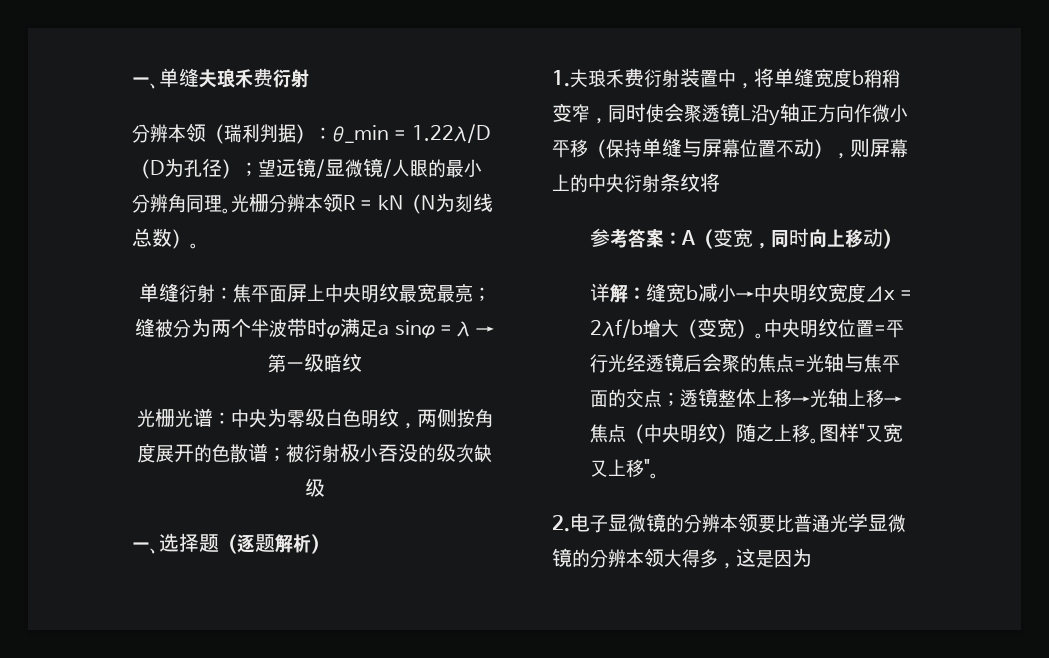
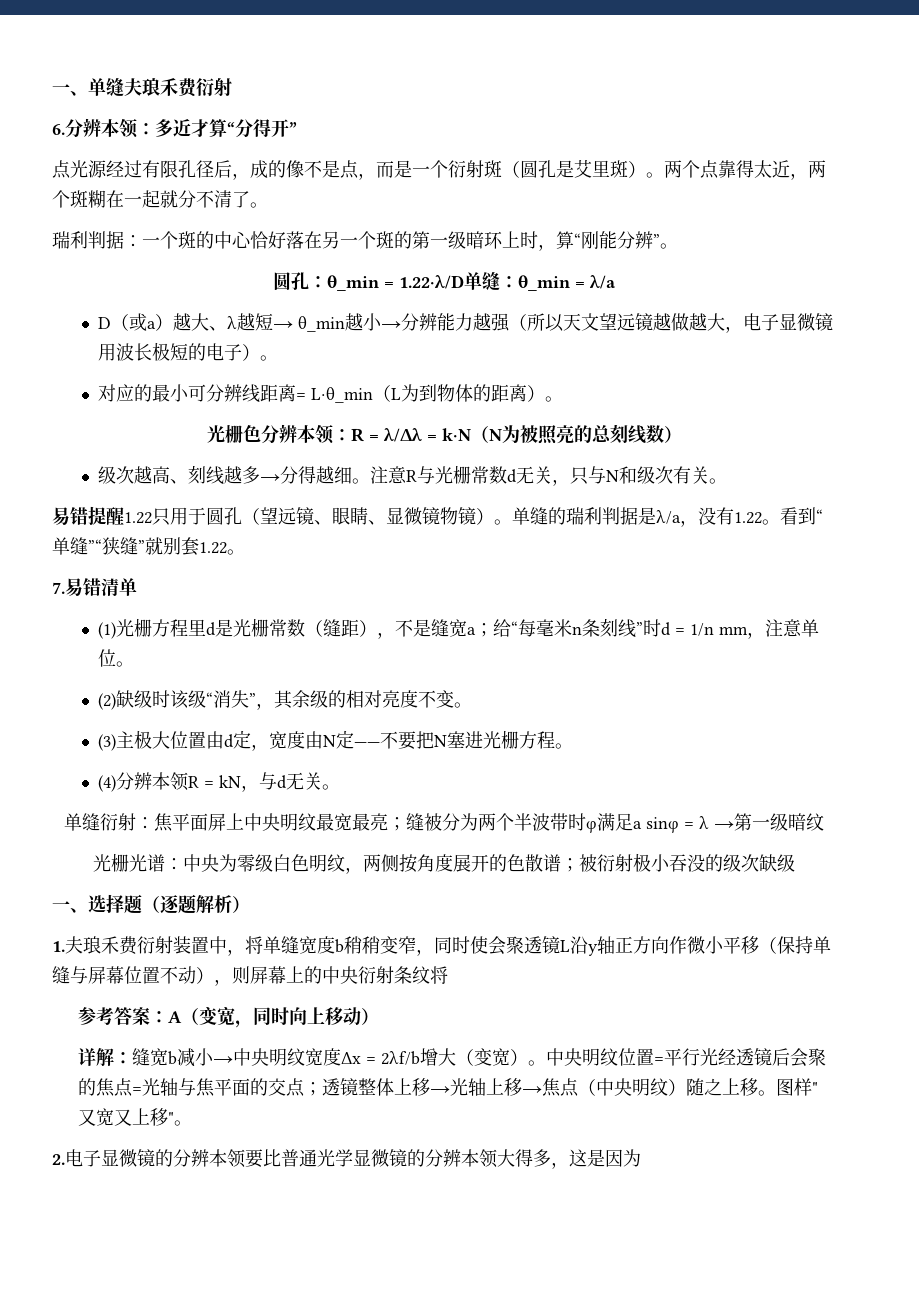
- 分辨本领（瑞利判据）：θ_min = 1.22λ/D（D为孔径）；望远镜/显微镜/人眼的最小分辨角同理。光栅分辨本领R = kN（N为刻线总数）。
+ 6.分辨本领：多近才算“分得开”
+ 点光源经过有限孔径后，成的像不是点，而是一个衍射斑（圆孔是艾里斑）。两个点靠得太近，两个斑糊在一起就分不清了。
+ 瑞利判据：一个斑的中心恰好落在另一个斑的第一级暗环上时，算“刚能分辨”。
+ 圆孔：θ_min = 1.22·λ/D单缝：θ_min = λ/a
+ D（或a）越大、λ越短→ θ_min越小→分辨能力越强（所以天文望远镜越做越大，电子显微镜用波长极短的电子）。
+ 对应的最小可分辨线距离= L·θ_min（L为到物体的距离）。
+ 光栅色分辨本领：R = λ/Δλ = k·N（N为被照亮的总刻线数）
+ 级次越高、刻线越多→分得越细。注意R与光栅常数d无关，只与N和级次有关。
+ 易错提醒1.22只用于圆孔（望远镜、眼睛、显微镜物镜）。单缝的瑞利判据是λ/a，没有1.22。看到“单缝”“狭缝”就别套1.22。
+ 7.易错清单
+ (1)光栅方程里d是光栅常数（缝距），不是缝宽a；给“每毫米n条刻线”时d = 1/n mm，注意单位。
+ (2)缺级时该级“消失”，其余级的相对亮度不变。
+ (3)主极大位置由d定，宽度由N定——不要把N塞进光栅方程。
+ (4)分辨本领R = kN，与d无关。

